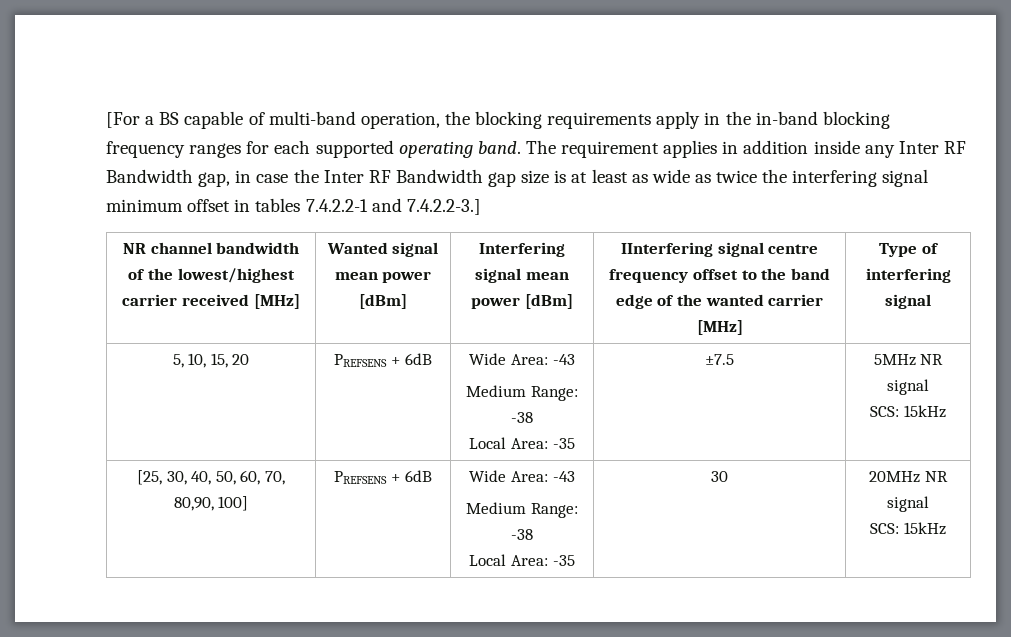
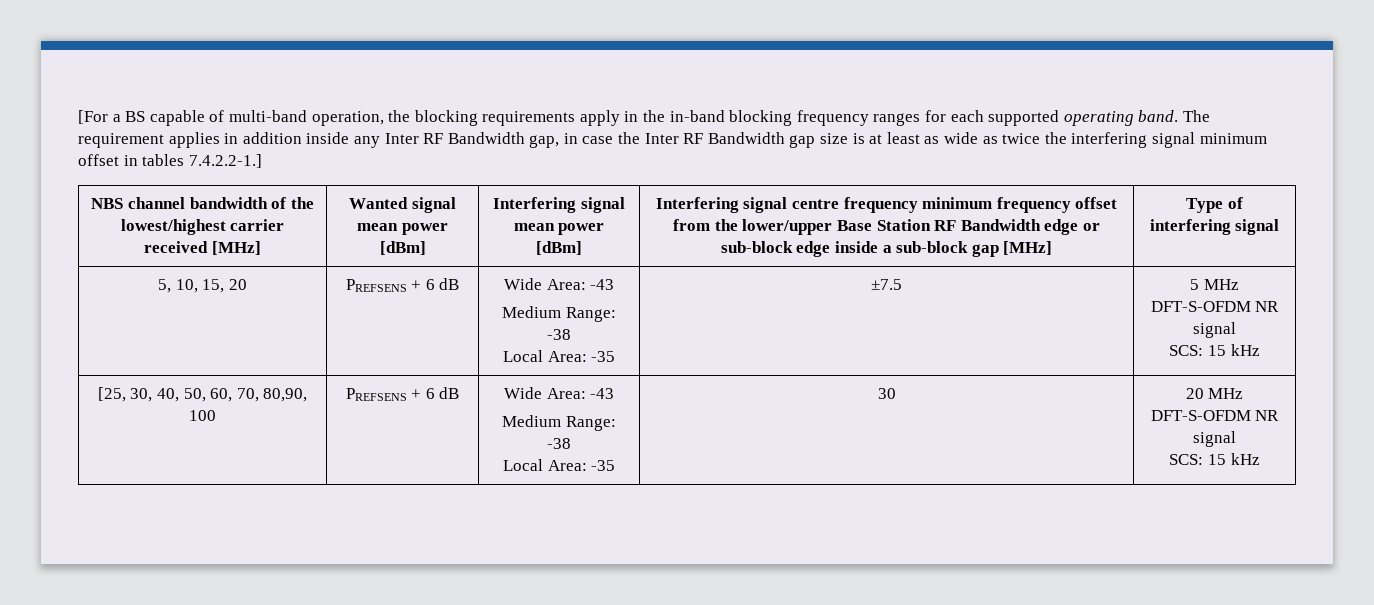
- The requirement applies in addition inside any Inter RF Bandwidth gap, in case the Inter RF Bandwidth gap size is at least as wide as twice the interfering signal minimum offset in tables 7.4.2.2-1 and 7.4.2.2-3.]
- NR channel bandwidth of the lowest/highest carrier received [MHz] | Wanted signal mean power [dBm] | Interfering signal mean power [dBm] | IInterfering signal centre frequency offset to the band edge of the wanted carrier [MHz] | Type of interfering signal
+ The requirement applies in addition inside any Inter RF Bandwidth gap, in case the Inter RF Bandwidth gap size is at least as wide as twice the interfering signal minimum offset in tables 7.4.2.2-1.]
+ NBS channel bandwidth of the lowest/highest carrier received [MHz] | Wanted signal mean power [dBm] | Interfering signal mean power [dBm] | Interfering signal centre frequency minimum frequency offset from the lower/upper Base Station RF Bandwidth edge or sub-block edge inside a sub-block gap [MHz] | Type of interfering signal
- 5, 10, 15, 20 | PREFSENS + 6dB | Wide Area: -43
+ 5, 10, 15, 20 | PREFSENS + 6 dB | Wide Area: -43
  Medium Range: -38
- Local Area: -35 | ±7.5 | 5MHz NR signal
- SCS: 15kHz
+ Local Area: -35 | ±7.5 | 5 MHz DFT-S-OFDM NR signal
+ SCS: 15 kHz
- [25, 30, 40, 50, 60, 70, 80,90, 100] | PREFSENS + 6dB | Wide Area: -43
+ [25, 30, 40, 50, 60, 70, 80,90, 100 | PREFSENS + 6 dB | Wide Area: -43
  Medium Range: -38
- Local Area: -35 | 30 | 20MHz NR signal
- SCS: 15kHz
+ Local Area: -35 | 30 | 20 MHz DFT-S-OFDM NR signal
+ SCS: 15 kHz

